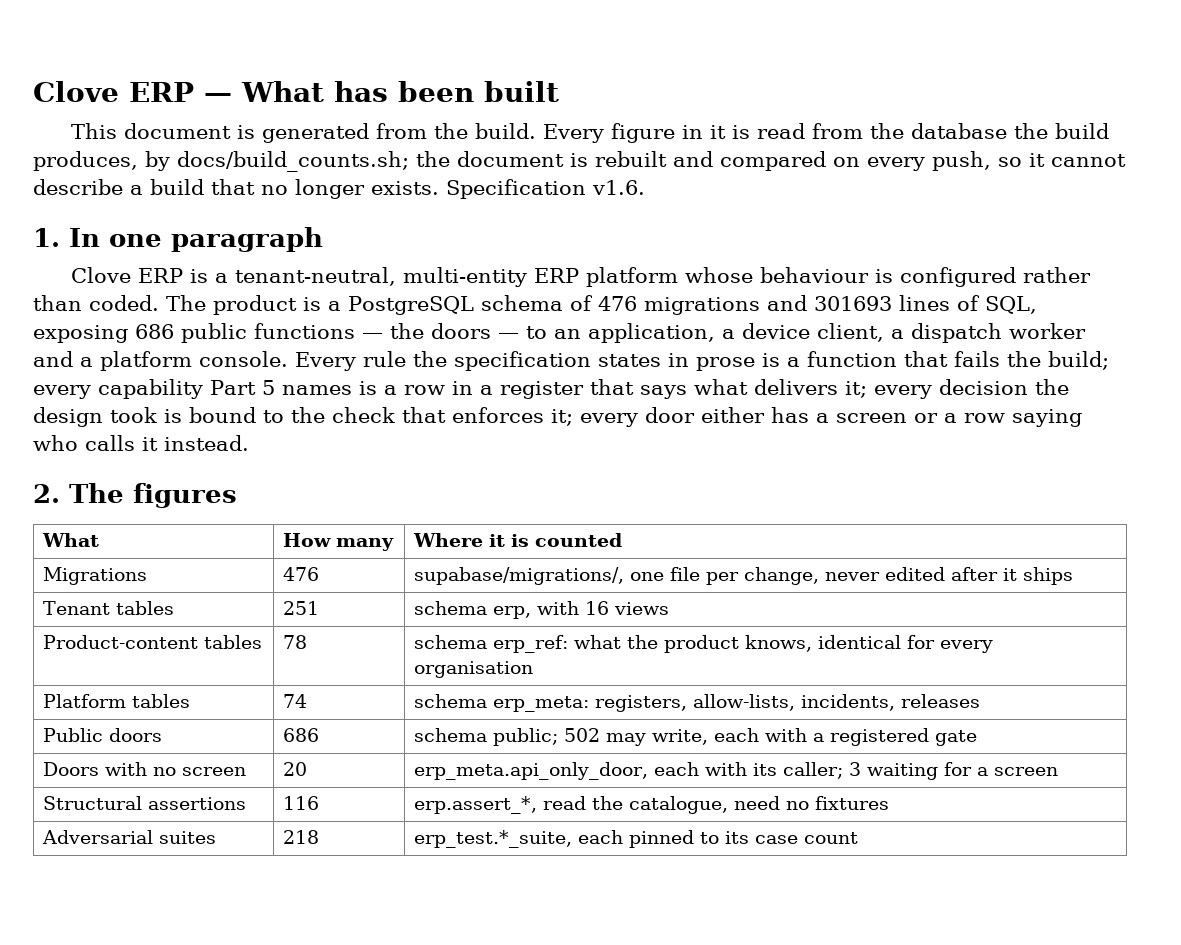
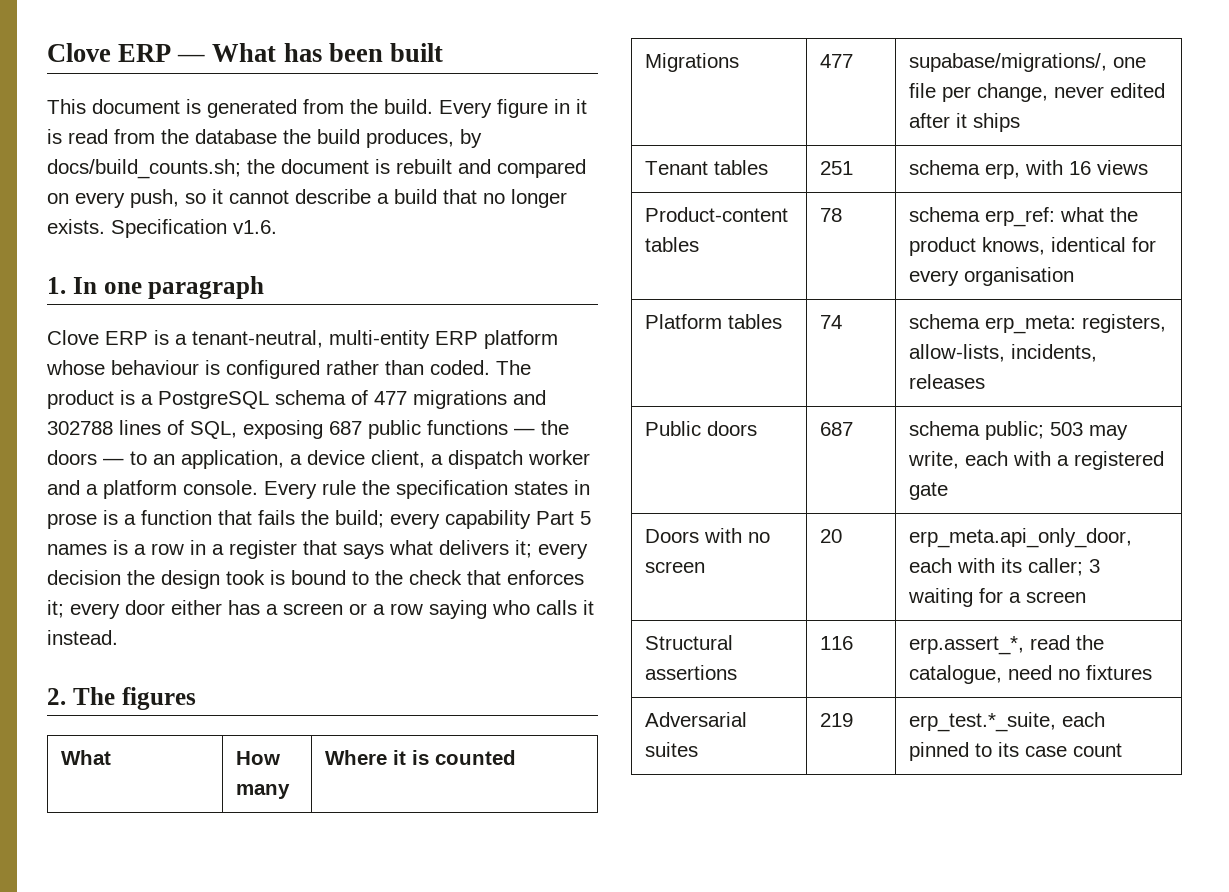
- The product is a PostgreSQL schema of 476 migrations and 301693 lines of SQL, exposing 686 public functions — the doors — to an application, a device client, a dispatch worker and a platform console.
+ The product is a PostgreSQL schema of 477 migrations and 302788 lines of SQL, exposing 687 public functions — the doors — to an application, a device client, a dispatch worker and a platform console.
- Migrations | 476 | supabase/migrations/, one file per change, never edited after it ships
+ Migrations | 477 | supabase/migrations/, one file per change, never edited after it ships
- Public doors | 686 | schema public; 502 may write, each with a registered gate
+ Public doors | 687 | schema public; 503 may write, each with a registered gate
- Adversarial suites | 218 | erp_test.*_suite, each pinned to its case count
+ Adversarial suites | 219 | erp_test.*_suite, each pinned to its case count

